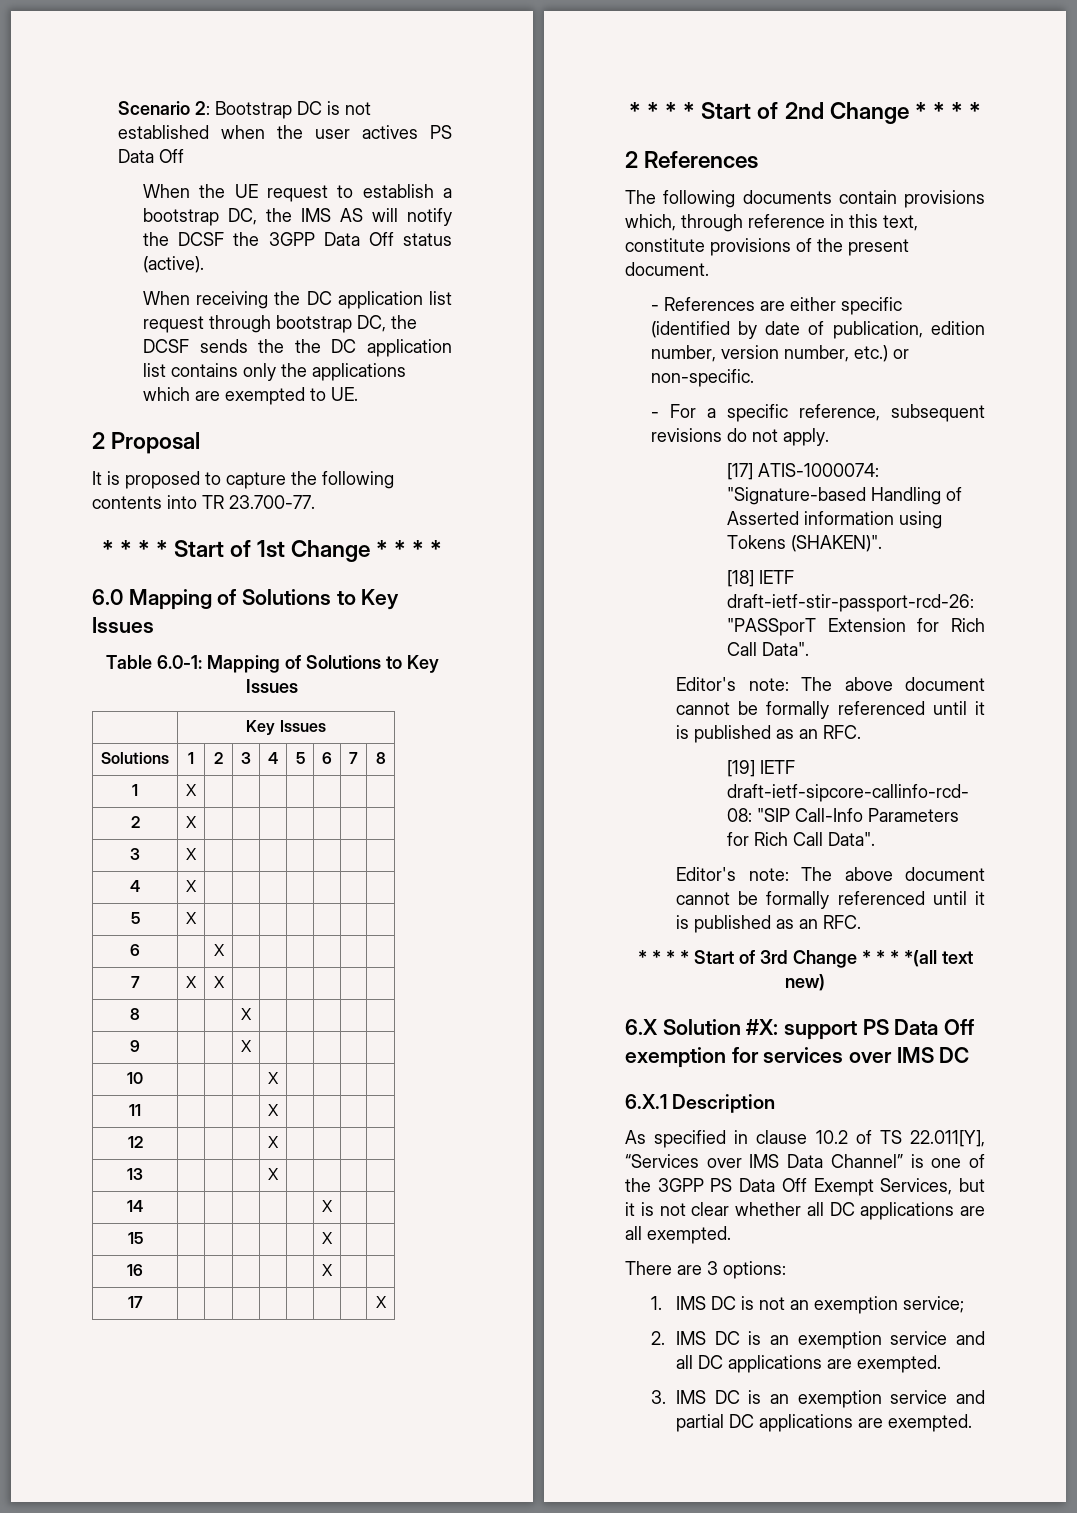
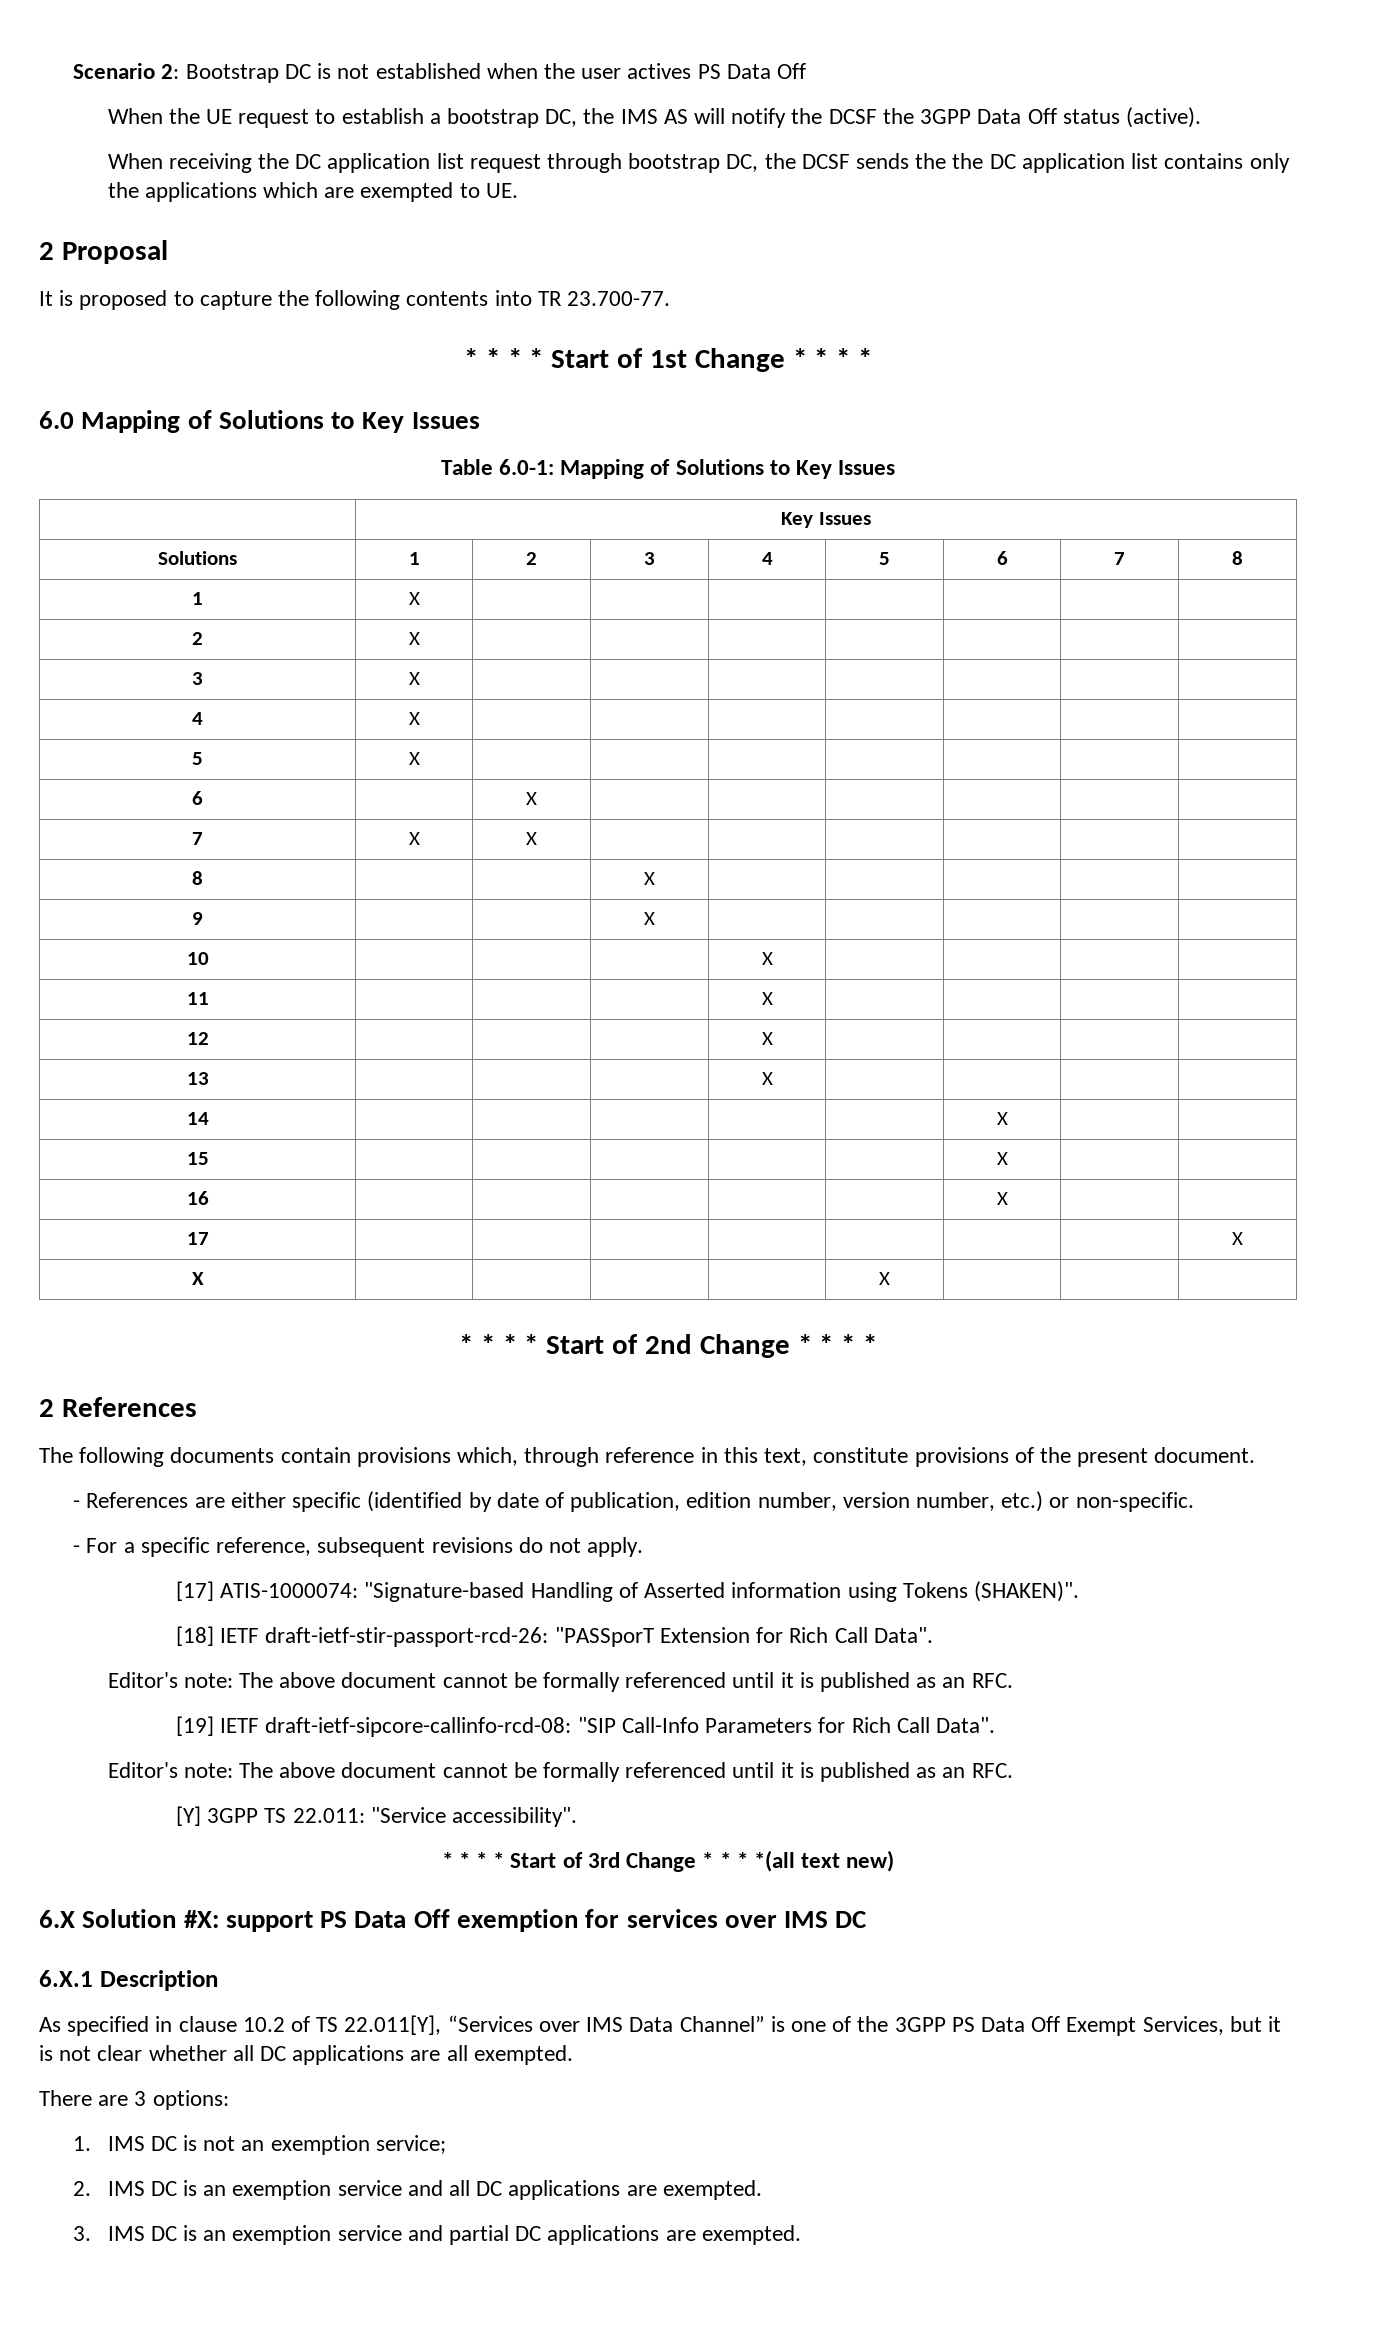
+ X | | | | | X | | |
+ [Y] 3GPP TS 22.011: "Service accessibility".

